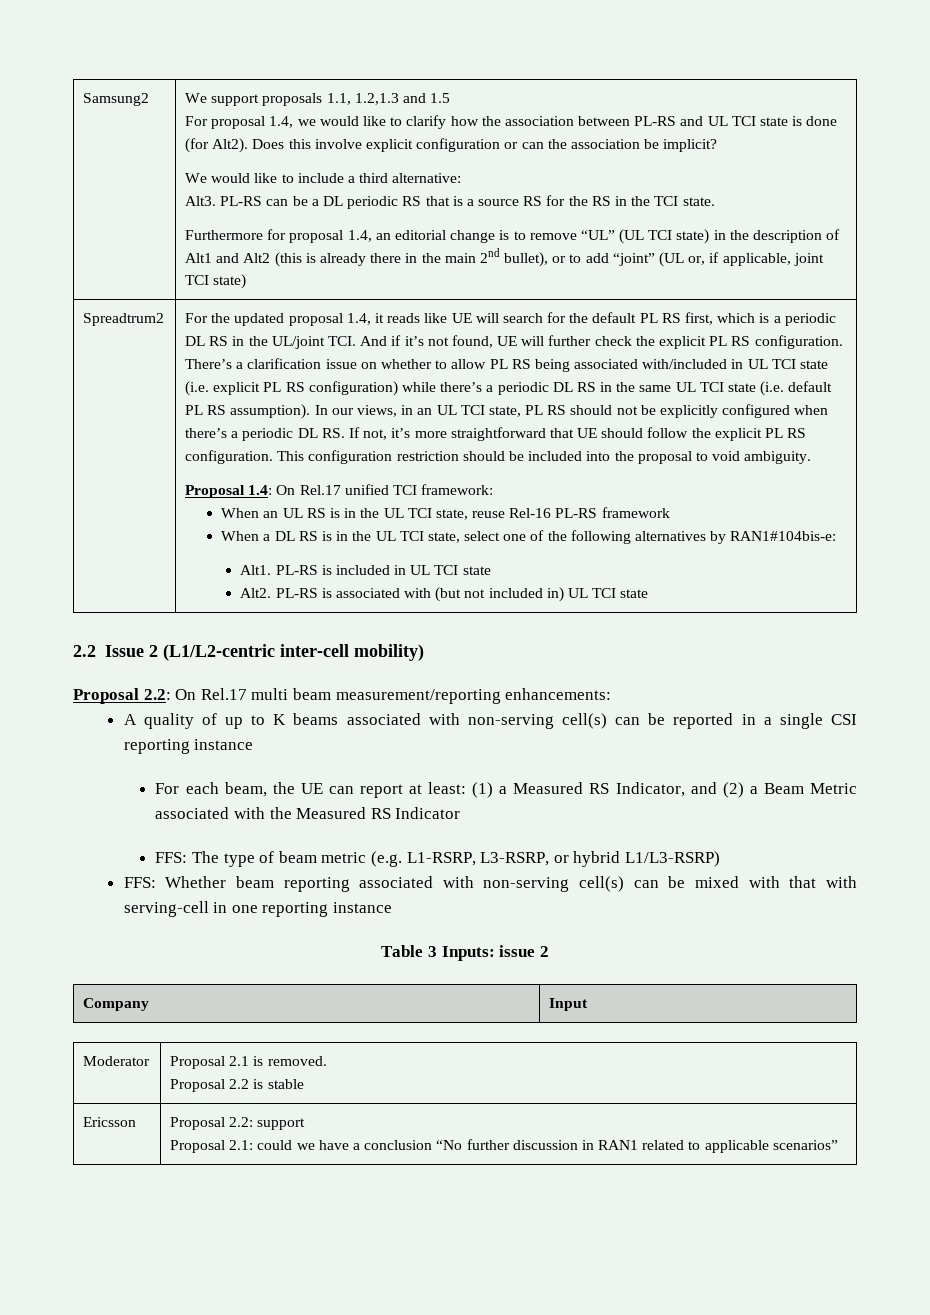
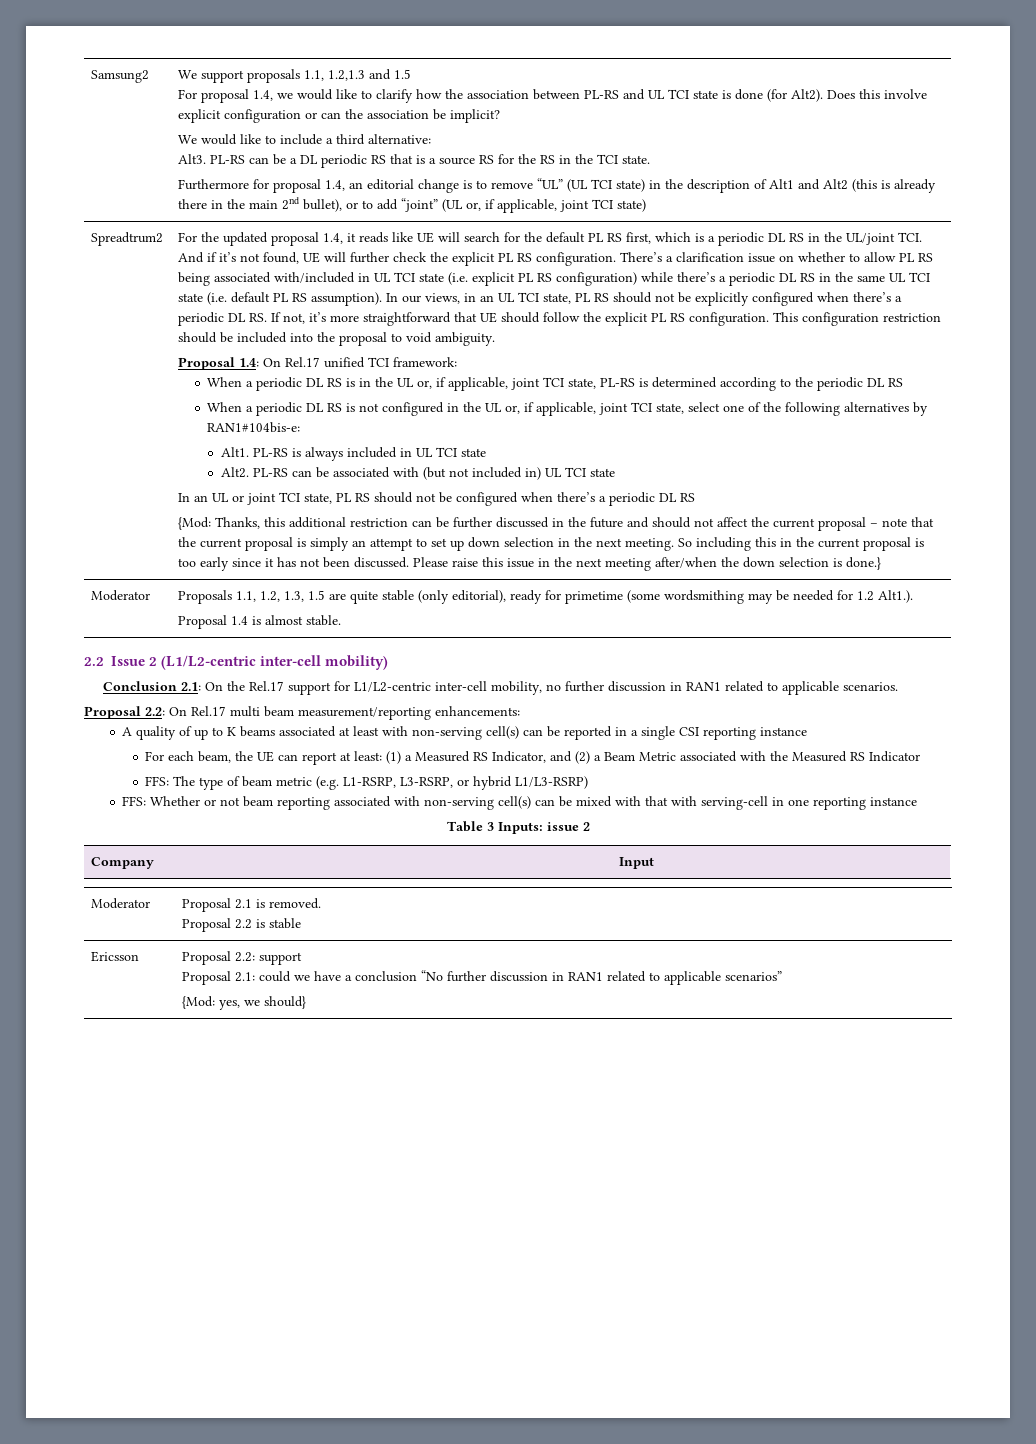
- When an UL RS is in the UL TCI state, reuse Rel-16 PL-RS framework
- When a DL RS is in the UL TCI state, select one of the following alternatives by RAN1#104bis-e:
+ When a periodic DL RS is in the UL or, if applicable, joint TCI state, PL-RS is determined according to the periodic DL RS
+ When a periodic DL RS is not configured in the UL or, if applicable, joint TCI state, select one of the following alternatives by RAN1#104bis-e:
- PL-RS is included in UL TCI state
+ PL-RS is always included in UL TCI state
- PL-RS is associated with (but not included in) UL TCI state
+ PL-RS can be associated with (but not included in) UL TCI state
+ In an UL or joint TCI state, PL RS should not be configured when there’s a periodic DL RS
+ {Mod: Thanks, this additional restriction can be further discussed in the future and should not affect the current proposal – note that the current proposal is simply an attempt to set up down selection in the next meeting. So including this in the current proposal is too early since it has not been discussed. Please raise this issue in the next meeting after/when the down selection is done.}
+ Moderator | Proposals 1.1, 1.2, 1.3, 1.5 are quite stable (only editorial), ready for primetime (some wordsmithing may be needed for 1.2 Alt1.).
+ Proposal 1.4 is almost stable.
+ Conclusion 2.1: On the Rel.17 support for L1/L2-centric inter-cell mobility, no further discussion in RAN1 related to applicable scenarios.
- A quality of up to K beams associated with non-serving cell(s) can be reported in a single CSI reporting instance
+ A quality of up to K beams associated at least with non-serving cell(s) can be reported in a single CSI reporting instance
- FFS: Whether beam reporting associated with non-serving cell(s) can be mixed with that with serving-cell in one reporting instance
+ FFS: Whether or not beam reporting associated with non-serving cell(s) can be mixed with that with serving-cell in one reporting instance
  Ericsson | Proposal 2.2: support
  Proposal 2.1: could we have a conclusion “No further discussion in RAN1 related to applicable scenarios”
+ {Mod: yes, we should}

